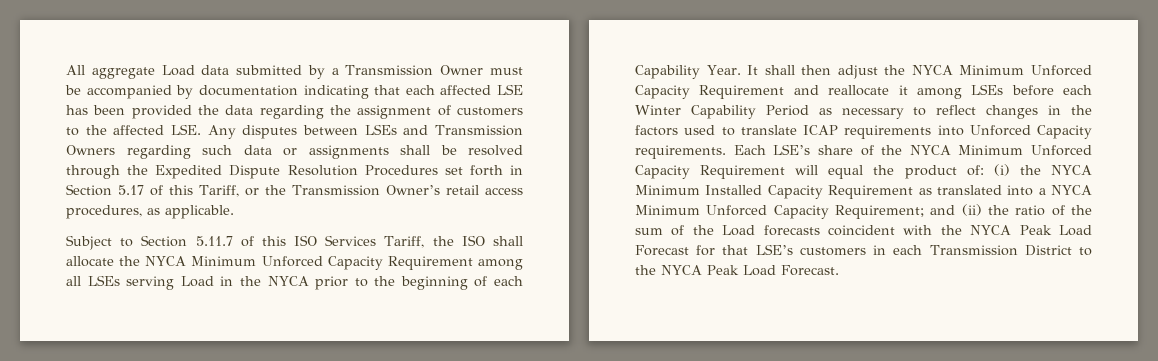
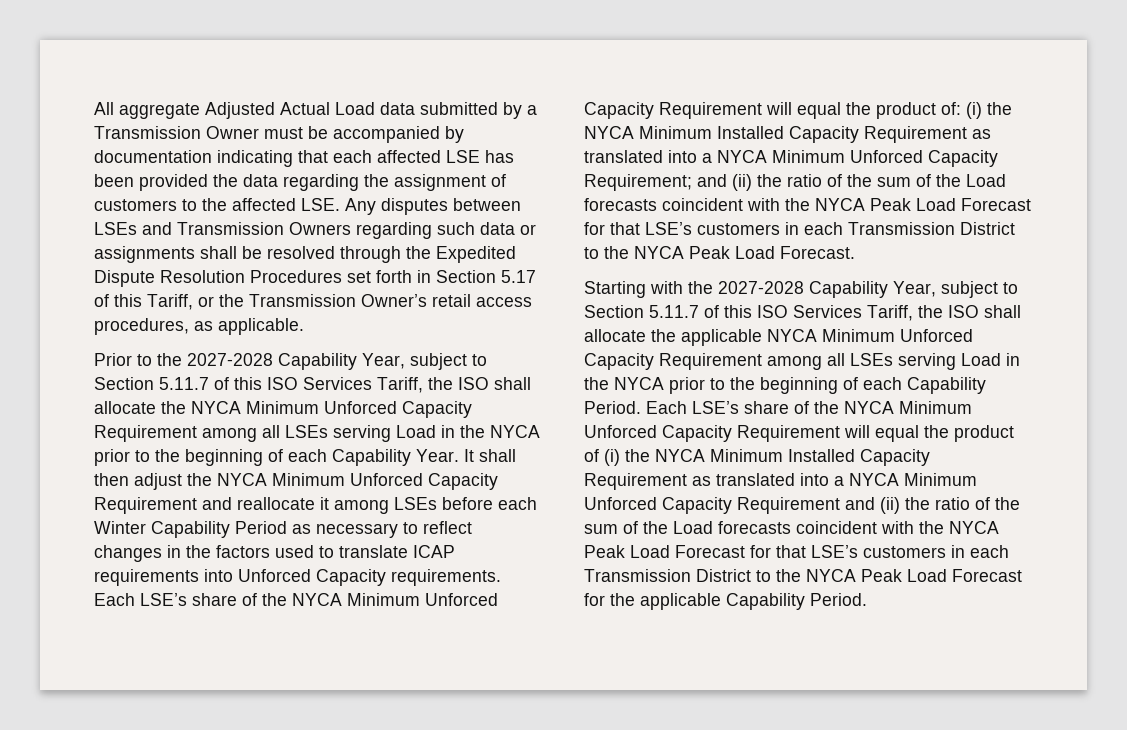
- All aggregate Load data submitted by a Transmission Owner must be accompanied by documentation indicating that each affected LSE has been provided the data regarding the assignment of customers to the affected LSE. Any disputes between LSEs and Transmission Owners regarding such data or assignments shall be resolved through the Expedited Dispute Resolution Procedures set forth in Section 5.17 of this Tariff, or the Transmission Owner’s retail access procedures, as applicable.
+ All aggregate Adjusted Actual Load data submitted by a Transmission Owner must be accompanied by documentation indicating that each affected LSE has been provided the data regarding the assignment of customers to the affected LSE. Any disputes between LSEs and Transmission Owners regarding such data or assignments shall be resolved through the Expedited Dispute Resolution Procedures set forth in Section 5.17 of this Tariff, or the Transmission Owner’s retail access procedures, as applicable.
- Subject to Section 5.11.7 of this ISO Services Tariff, the ISO shall allocate the NYCA Minimum Unforced Capacity Requirement among all LSEs serving Load in the NYCA prior to the beginning of each Capability Year.
+ Prior to the 2027-2028 Capability Year, subject to Section 5.11.7 of this ISO Services Tariff, the ISO shall allocate the NYCA Minimum Unforced Capacity Requirement among all LSEs serving Load in the NYCA prior to the beginning of each Capability Year.
+ Starting with the 2027-2028 Capability Year, subject to Section 5.11.7 of this ISO Services Tariff, the ISO shall allocate the applicable NYCA Minimum Unforced Capacity Requirement among all LSEs serving Load in the NYCA prior to the beginning of each Capability Period. Each LSE’s share of the NYCA Minimum Unforced Capacity Requirement will equal the product of (i) the NYCA Minimum Installed Capacity Requirement as translated into a NYCA Minimum Unforced Capacity Requirement and (ii) the ratio of the sum of the Load forecasts coincident with the NYCA Peak Load Forecast for that LSE’s customers in each Transmission District to the NYCA Peak Load Forecast for the applicable Capability Period.

